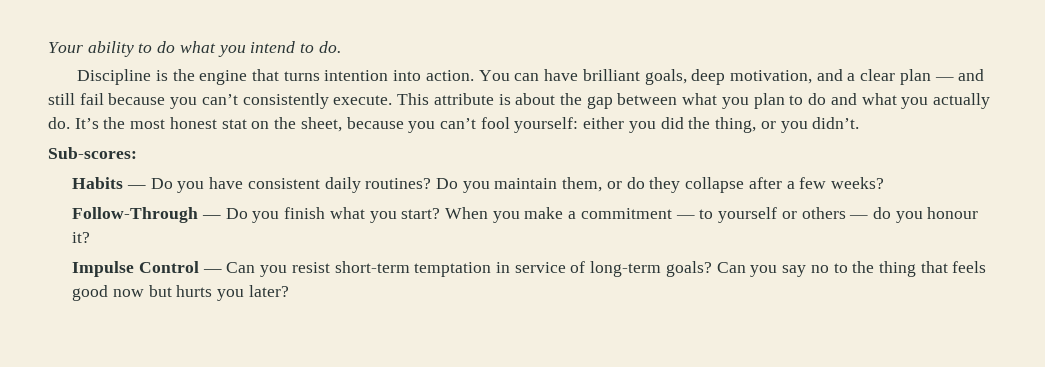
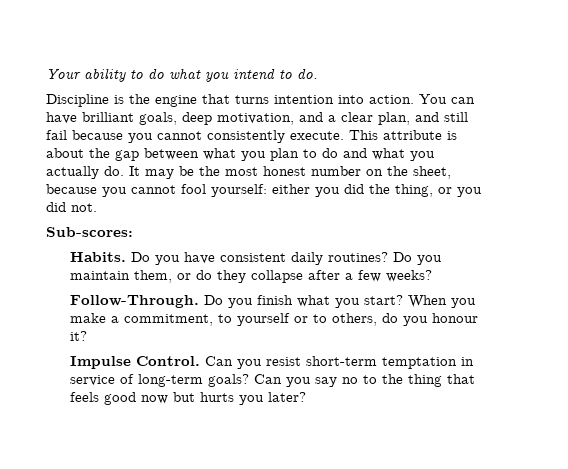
- You can have brilliant goals, deep motivation, and a clear plan — and still fail because you can’t consistently execute.
+ You can have brilliant goals, deep motivation, and a clear plan, and still fail because you cannot consistently execute.
- It’s the most honest stat on the sheet, because you can’t fool yourself: either you did the thing, or you didn’t.
+ It may be the most honest number on the sheet, because you cannot fool yourself: either you did the thing, or you did not.
- Habits — Do you have consistent daily routines?
+ Habits. Do you have consistent daily routines?
- Follow-Through — Do you finish what you start?
+ Follow-Through. Do you finish what you start?
- When you make a commitment — to yourself or others — do you honour it?
+ When you make a commitment, to yourself or to others, do you honour it?
- Impulse Control — Can you resist short-term temptation in service of long-term goals?
+ Impulse Control. Can you resist short-term temptation in service of long-term goals?

